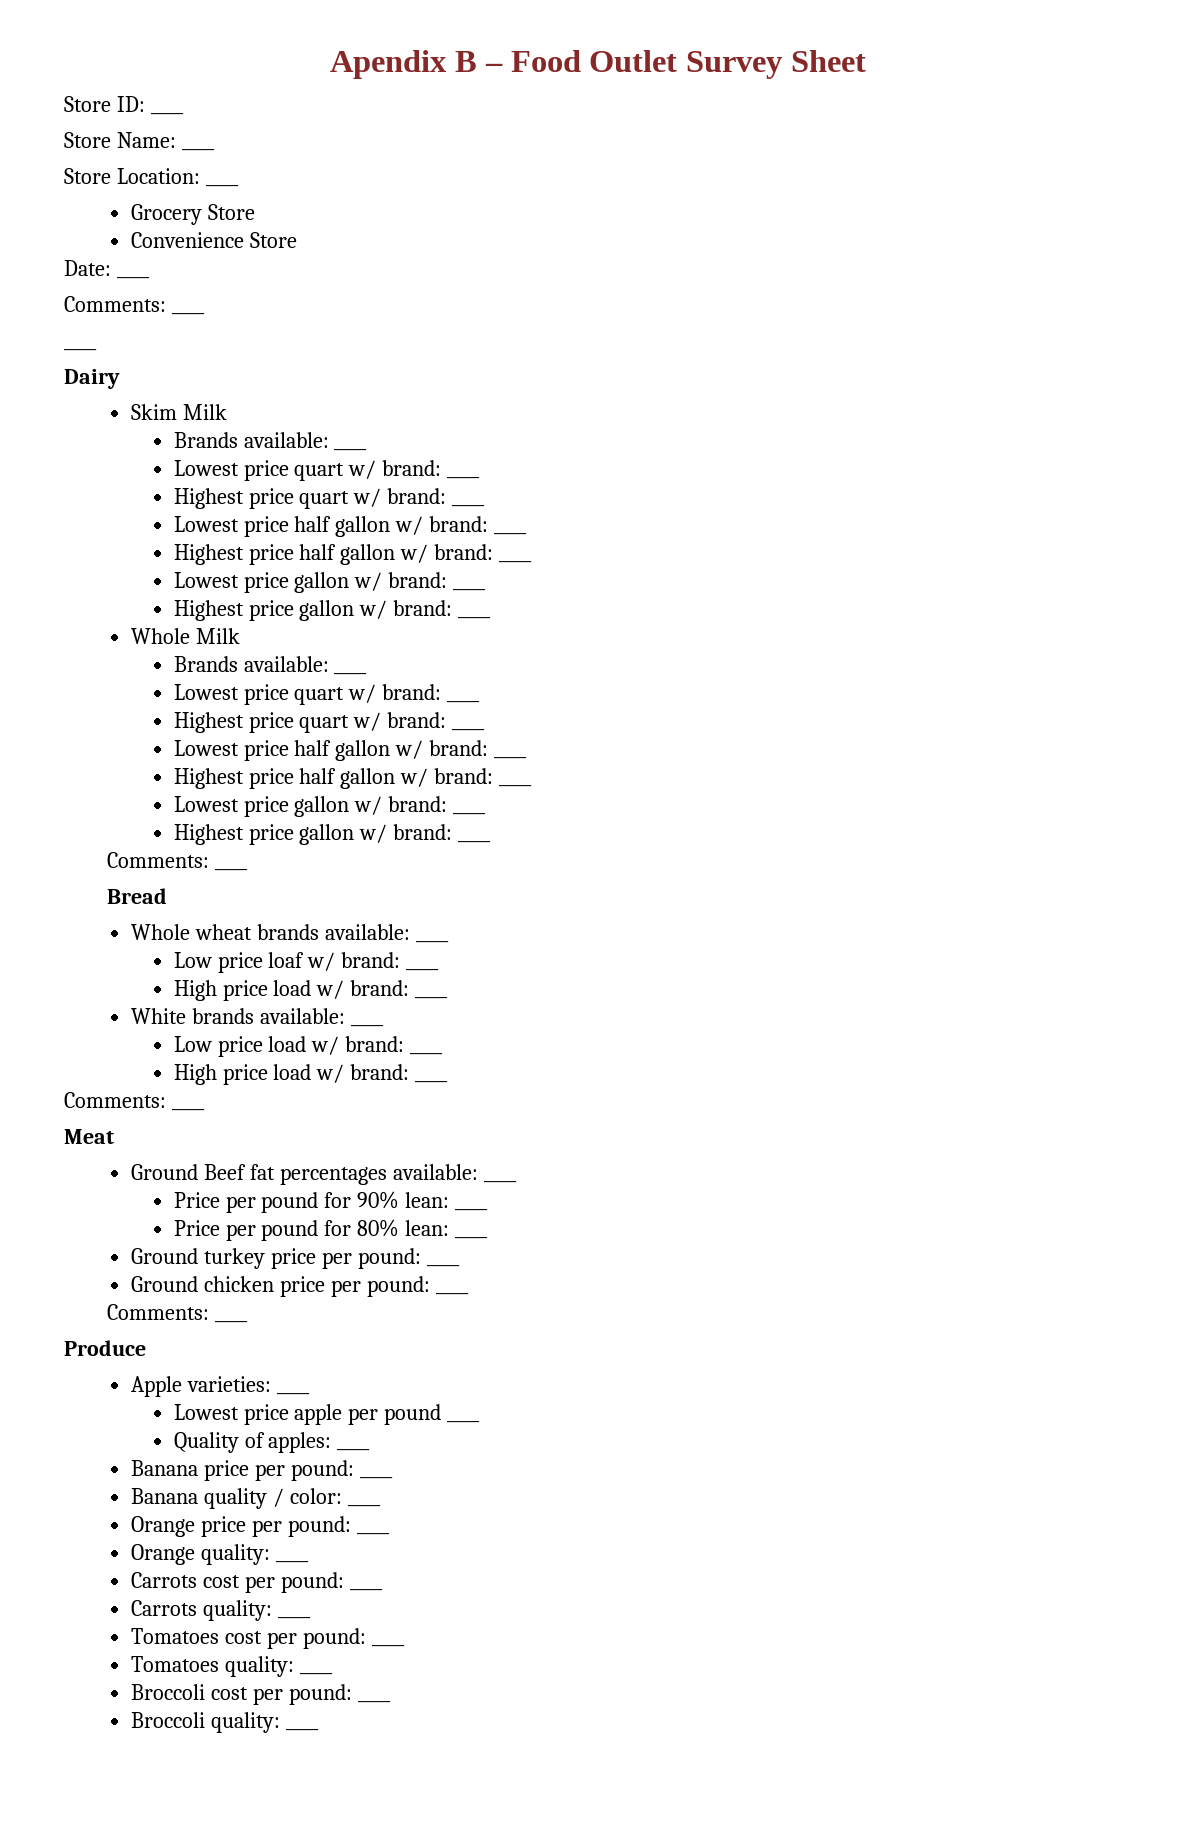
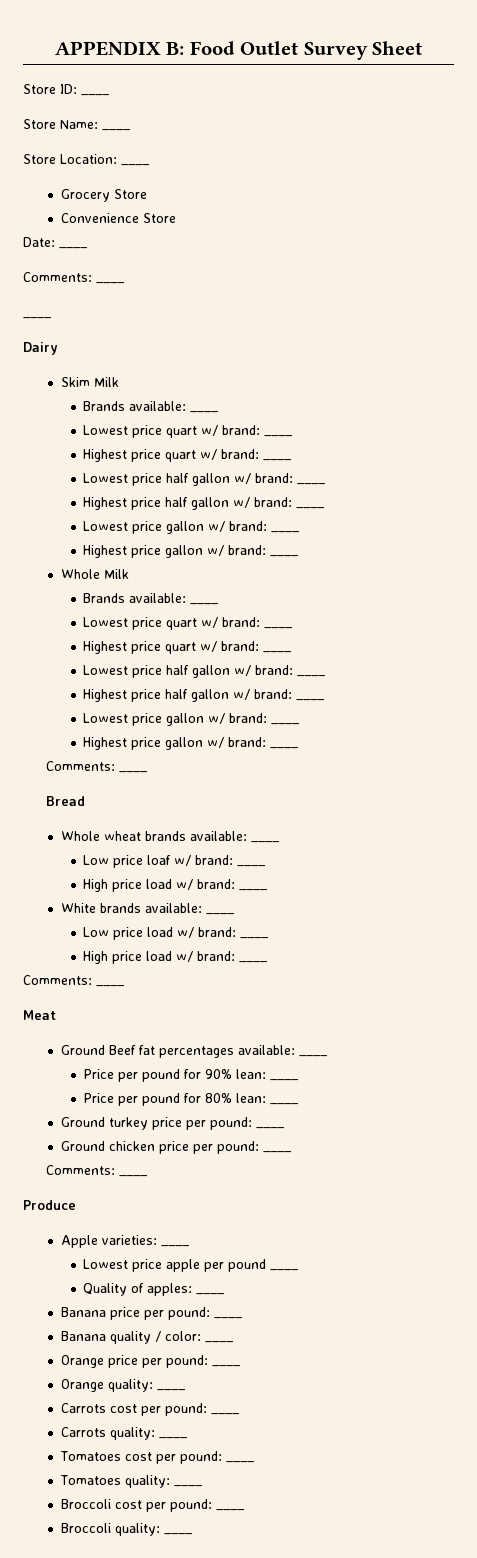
- Apendix B – Food Outlet Survey Sheet
+ APPENDIX B: Food Outlet Survey Sheet

